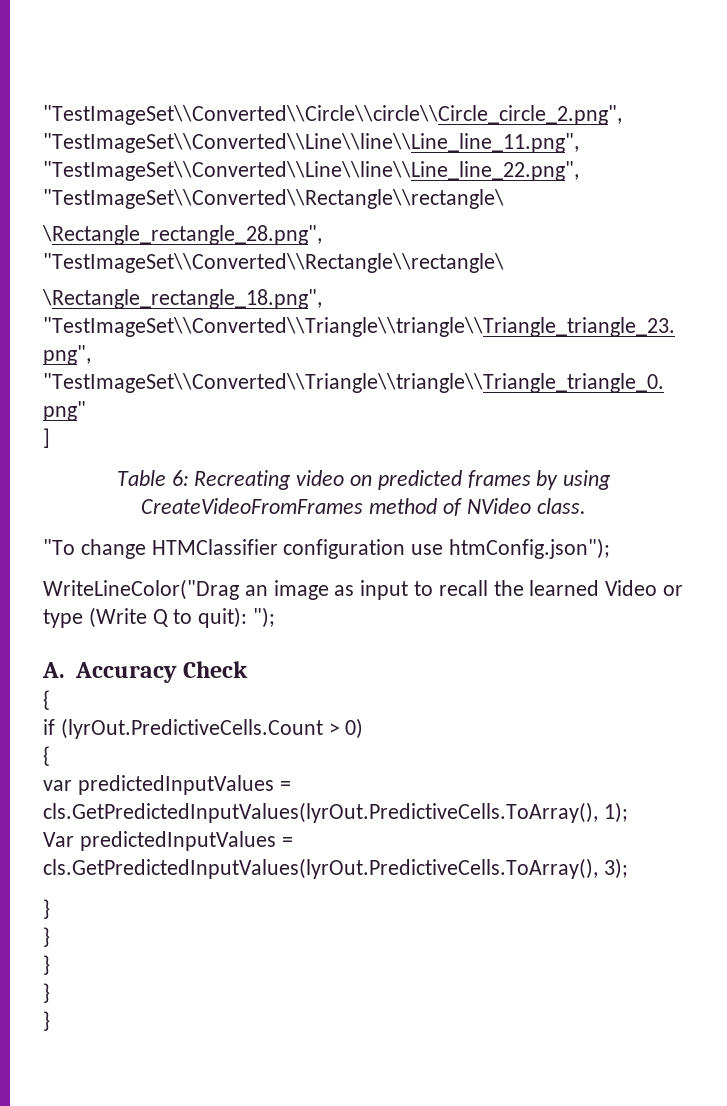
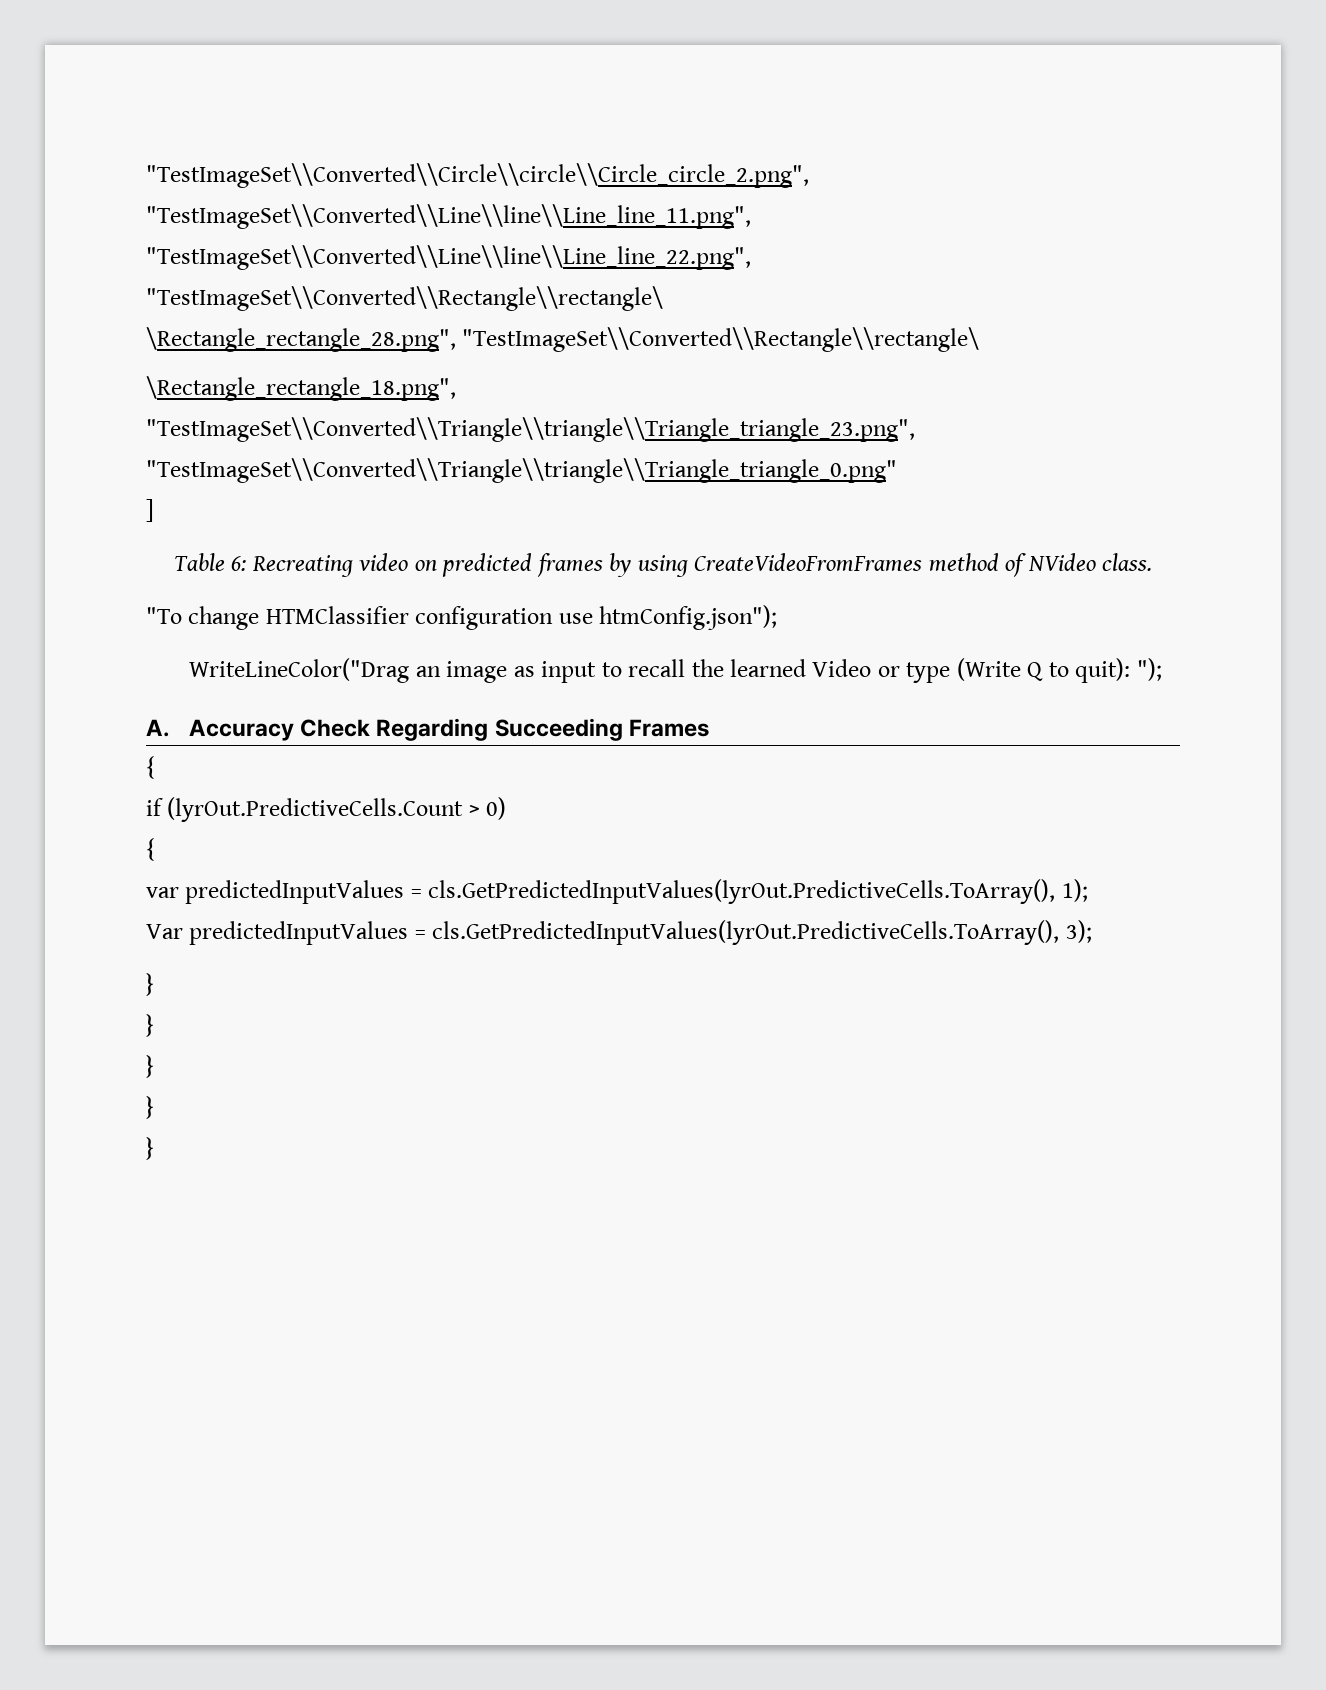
- A. Accuracy Check
+ A. Accuracy Check Regarding Succeeding Frames

